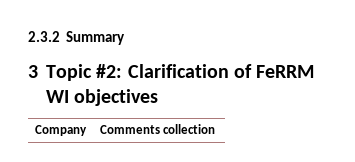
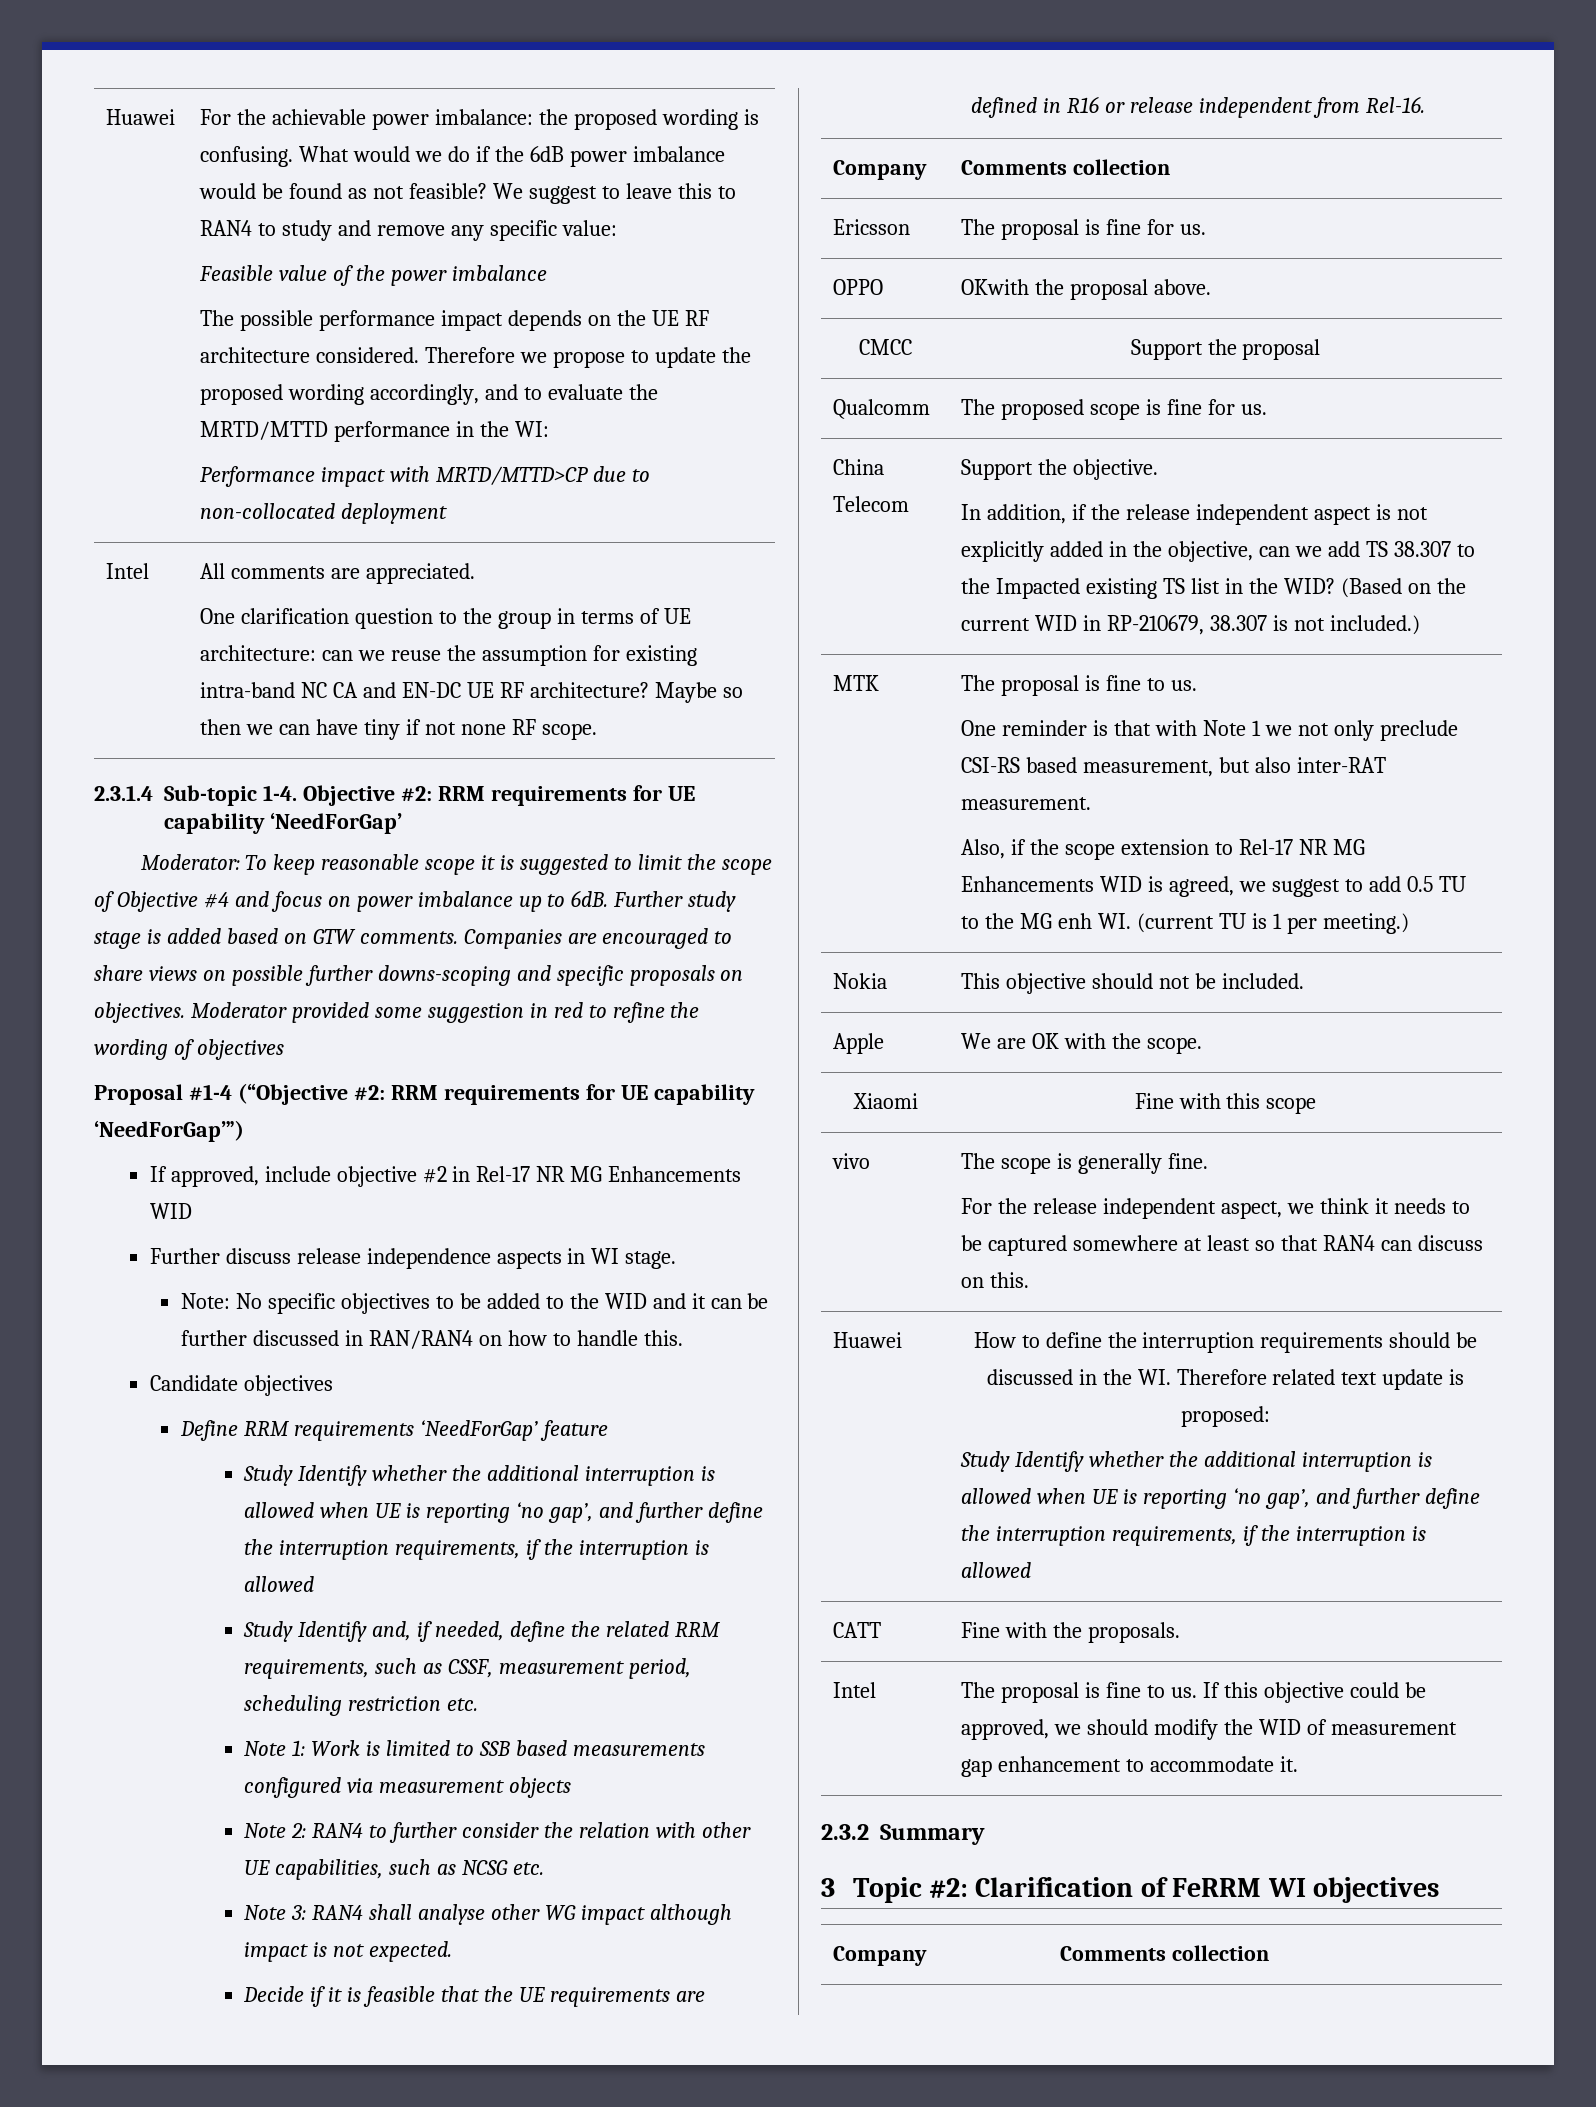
+ Huawei | For the achievable power imbalance: the proposed wording is confusing. What would we do if the 6dB power imbalance would be found as not feasible? We suggest to leave this to RAN4 to study and remove any specific value:
+ Feasible value of the power imbalance
+ The possible performance impact depends on the UE RF architecture considered. Therefore we propose to update the proposed wording accordingly, and to evaluate the MRTD/MTTD performance in the WI:
+ Performance impact with MRTD/MTTD>CP due to non-collocated deployment
+ Intel | All comments are appreciated.
+ One clarification question to the group in terms of UE architecture: can we reuse the assumption for existing intra-band NC CA and EN-DC UE RF architecture? Maybe so then we can have tiny if not none RF scope.
+ 2.3.1.4 Sub-topic 1-4. Objective #2: RRM requirements for UE capability ‘NeedForGap’
+ Moderator: To keep reasonable scope it is suggested to limit the scope of Objective #4 and focus on power imbalance up to 6dB. Further study stage is added based on GTW comments. Companies are encouraged to share views on possible further downs-scoping and specific proposals on objectives. Moderator provided some suggestion in red to refine the wording of objectives
+ Proposal #1-4 (“Objective #2: RRM requirements for UE capability ‘NeedForGap’”)
+ If approved, include objective #2 in Rel-17 NR MG Enhancements WID
+ Further discuss release independence aspects in WI stage.
+ Note: No specific objectives to be added to the WID and it can be further discussed in RAN/RAN4 on how to handle this.
+ Candidate objectives
+ Define RRM requirements ‘NeedForGap’ feature
+ Study Identify whether the additional interruption is allowed when UE is reporting ‘no gap’, and further define the interruption requirements, if the interruption is allowed
+ Study Identify and, if needed, define the related RRM requirements, such as CSSF, measurement period, scheduling restriction etc.
+ Note 1: Work is limited to SSB based measurements configured via measurement objects
+ Note 2: RAN4 to further consider the relation with other UE capabilities, such as NCSG etc.
+ Note 3: RAN4 shall analyse other WG impact although impact is not expected.
+ Decide if it is feasible that the UE requirements are defined in R16 or release independent from Rel-16.
+ Company | Comments collection
+ Ericsson | The proposal is fine for us.
+ OPPO | OKwith the proposal above.
+ CMCC | Support the proposal
+ Qualcomm | The proposed scope is fine for us.
+ China Telecom | Support the objective.
+ In addition, if the release independent aspect is not explicitly added in the objective, can we add TS 38.307 to the Impacted existing TS list in the WID? (Based on the current WID in RP-210679, 38.307 is not included.)
+ MTK | The proposal is fine to us.
+ One reminder is that with Note 1 we not only preclude CSI-RS based measurement, but also inter-RAT measurement.
+ Also, if the scope extension to Rel-17 NR MG Enhancements WID is agreed, we suggest to add 0.5 TU to the MG enh WI. (current TU is 1 per meeting.)
+ Nokia | This objective should not be included.
+ Apple | We are OK with the scope.
+ Xiaomi | Fine with this scope
+ vivo | The scope is generally fine.
+ For the release independent aspect, we think it needs to be captured somewhere at least so that RAN4 can discuss on this.
+ Huawei | How to define the interruption requirements should be discussed in the WI. Therefore related text update is proposed:
+ Study Identify whether the additional interruption is allowed when UE is reporting ‘no gap’, and further define the interruption requirements, if the interruption is allowed
+ CATT | Fine with the proposals.
+ Intel | The proposal is fine to us. If this objective could be approved, we should modify the WID of measurement gap enhancement to accommodate it.

